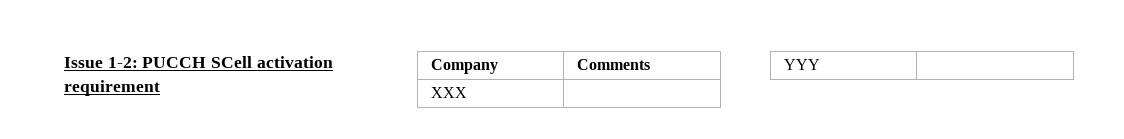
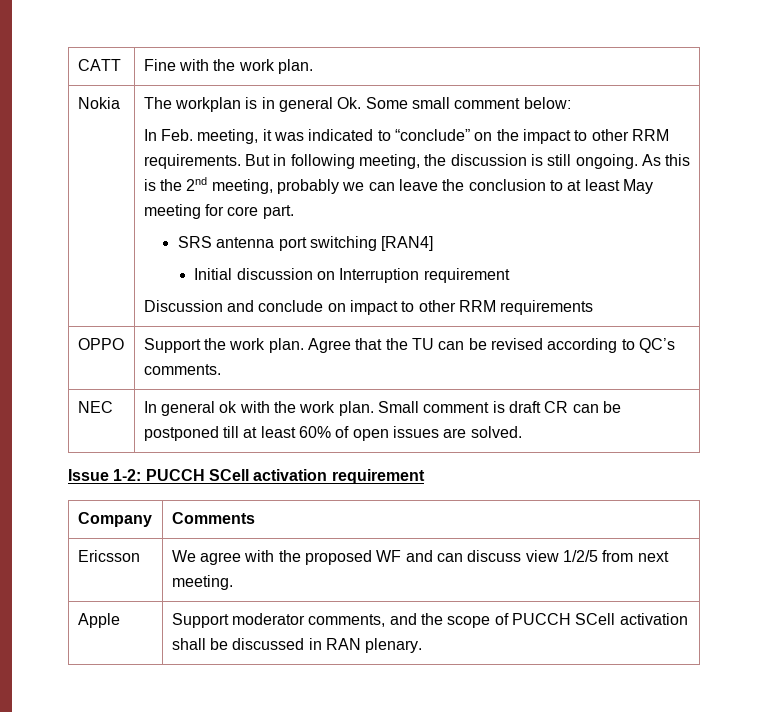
+ CATT | Fine with the work plan.
+ Nokia | The workplan is in general Ok. Some small comment below:
+ In Feb. meeting, it was indicated to “conclude” on the impact to other RRM requirements. But in following meeting, the discussion is still ongoing. As this is the 2nd meeting, probably we can leave the conclusion to at least May meeting for core part.
+ SRS antenna port switching [RAN4]
+ Initial discussion on Interruption requirement
+ Discussion and conclude on impact to other RRM requirements
+ OPPO | Support the work plan. Agree that the TU can be revised according to QC’s comments.
+ NEC | In general ok with the work plan. Small comment is draft CR can be postponed till at least 60% of open issues are solved.
- XXX |
- YYY |
+ Ericsson | We agree with the proposed WF and can discuss view 1/2/5 from next meeting.
+ Apple | Support moderator comments, and the scope of PUCCH SCell activation shall be discussed in RAN plenary.

